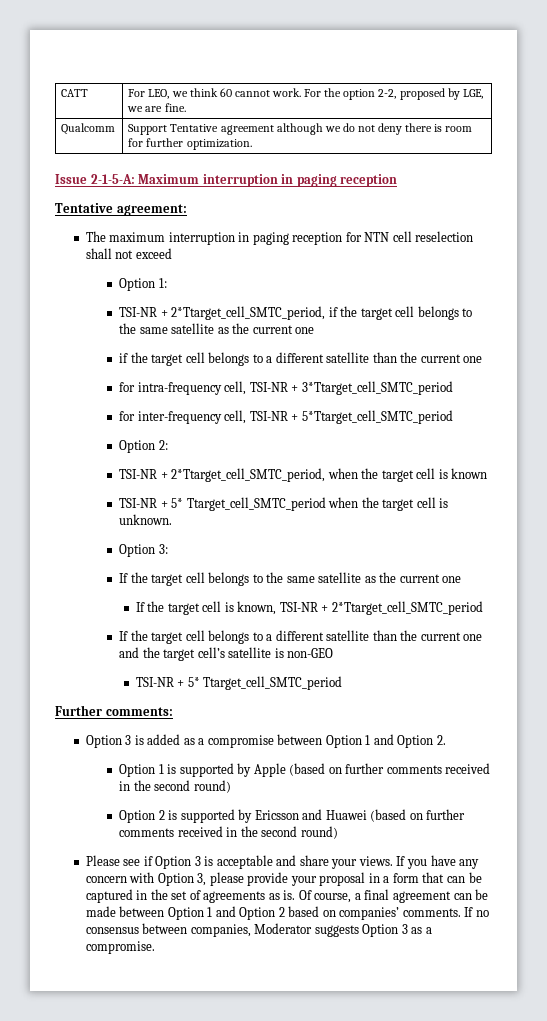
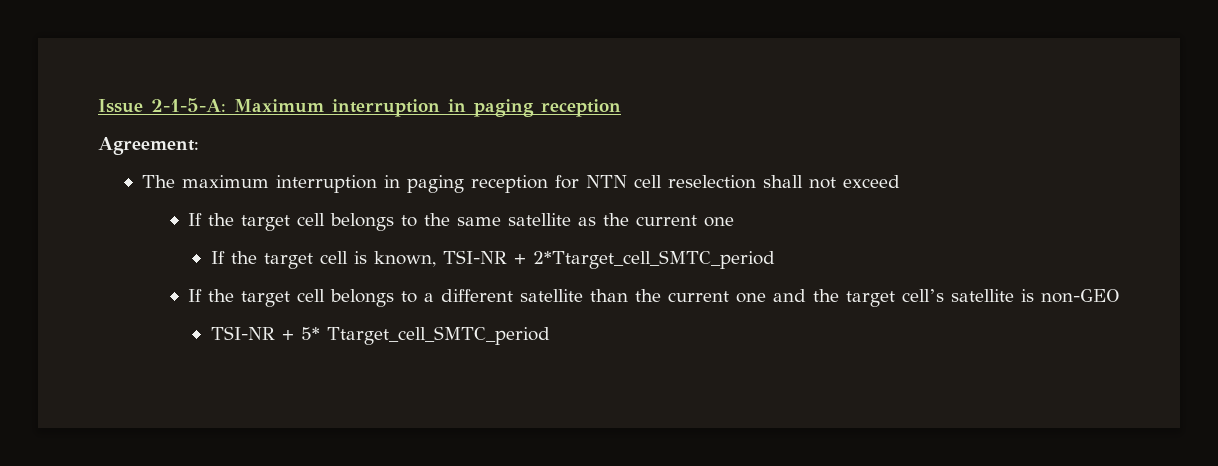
- CATT | For LEO, we think 60 cannot work. For the option 2-2, proposed by LGE, we are fine.
- Qualcomm | Support Tentative agreement although we do not deny there is room for further optimization.
- Tentative agreement:
+ Agreement:
- Option 1:
- TSI-NR + 2*Ttarget_cell_SMTC_period, if the target cell belongs to the same satellite as the current one
- if the target cell belongs to a different satellite than the current one
- for intra-frequency cell, TSI-NR + 3*Ttarget_cell_SMTC_period
- for inter-frequency cell, TSI-NR + 5*Ttarget_cell_SMTC_period
- Option 2:
- TSI-NR + 2*Ttarget_cell_SMTC_period, when the target cell is known
- TSI-NR + 5* Ttarget_cell_SMTC_period when the target cell is unknown.
- Option 3:
- Further comments:
- Option 3 is added as a compromise between Option 1 and Option 2.
- Option 1 is supported by Apple (based on further comments received in the second round)
- Option 2 is supported by Ericsson and Huawei (based on further comments received in the second round)
- Please see if Option 3 is acceptable and share your views. If you have any concern with Option 3, please provide your proposal in a form that can be captured in the set of agreements as is. Of course, a final agreement can be made between Option 1 and Option 2 based on companies’ comments. If no consensus between companies, Moderator suggests Option 3 as a compromise.

